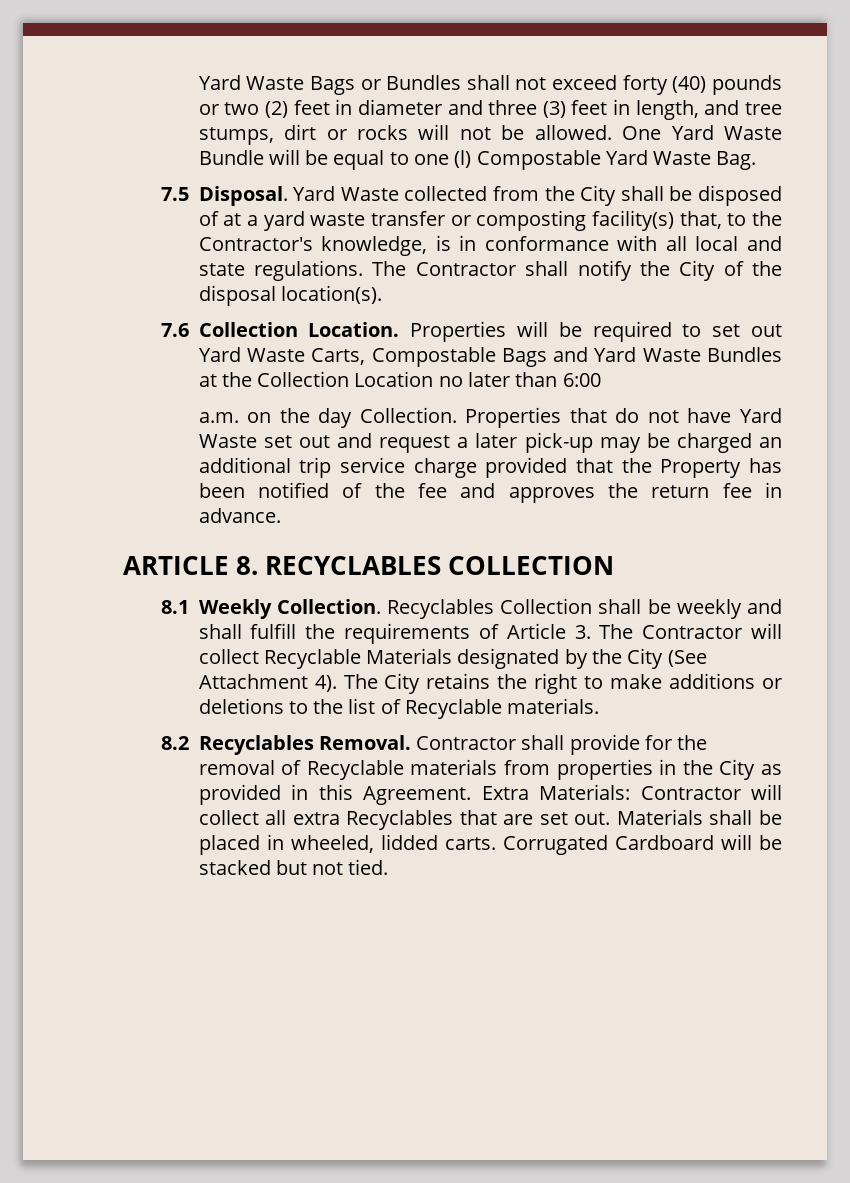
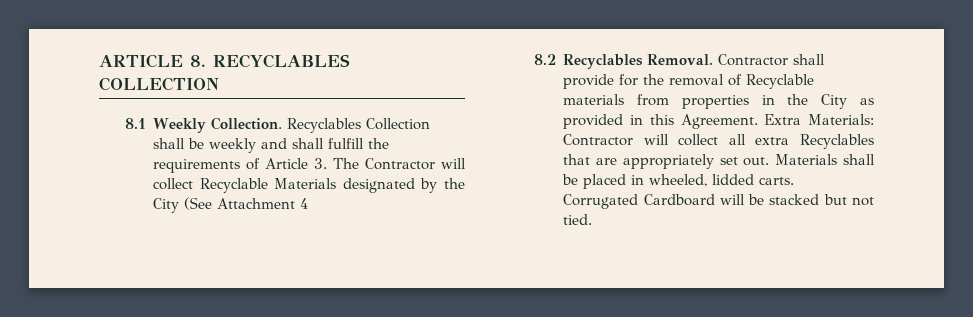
- Yard Waste Bags or Bundles shall not exceed forty (40) pounds or two (2) feet in diameter and three (3) feet in length, and tree stumps, dirt or rocks will not be allowed. One Yard Waste Bundle will be equal to one (l) Compostable Yard Waste Bag.
- 7.5 Disposal. Yard Waste collected from the City shall be disposed of at a yard waste transfer or composting facility(s) that, to the Contractor's knowledge, is in conformance with all local and state regulations. The Contractor shall notify the City of the disposal location(s).
- 7.6 Collection Location. Properties will be required to set out Yard Waste Carts, Compostable Bags and Yard Waste Bundles at the Collection Location no later than 6:00
- a.m. on the day Collection. Properties that do not have Yard Waste set out and request a later pick-up may be charged an additional trip service charge provided that the Property has been notified of the fee and approves the return fee in advance.
- Recyclables Collection shall be weekly and shall fulfill the requirements of Article 3. The Contractor will collect Recyclable Materials designated by the City (See Attachment 4). The City retains the right to make additions or deletions to the list of Recyclable materials.
+ Recyclables Collection shall be weekly and shall fulfill the requirements of Article 3. The Contractor will collect Recyclable Materials designated by the City (See Attachment 4
- Extra Materials: Contractor will collect all extra Recyclables that are set out.
+ Extra Materials: Contractor will collect all extra Recyclables that are appropriately set out.

